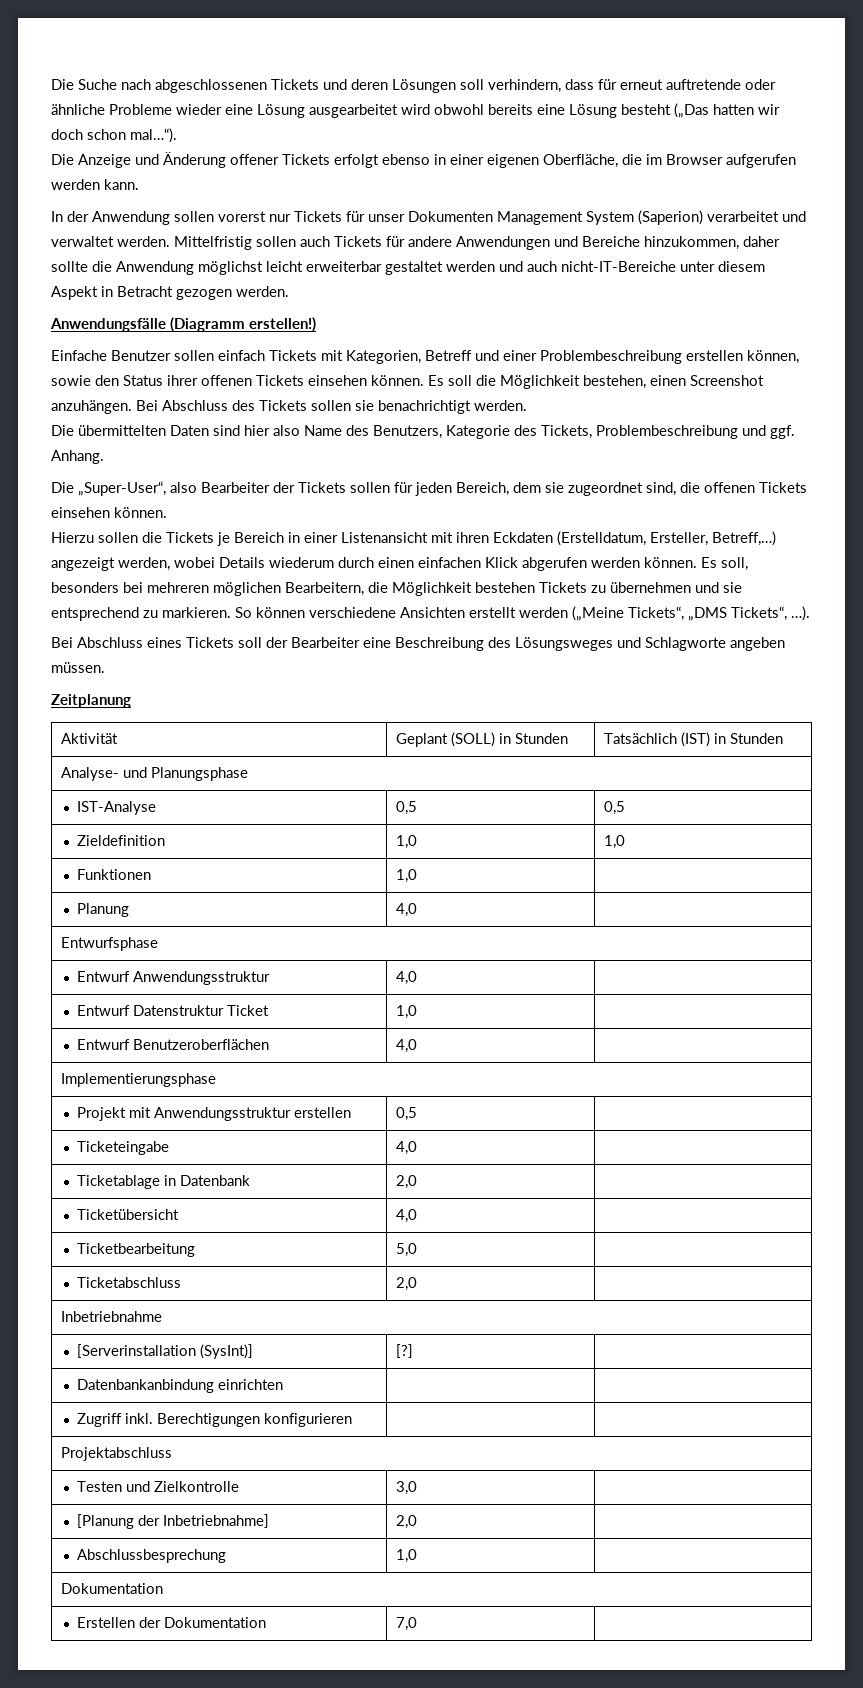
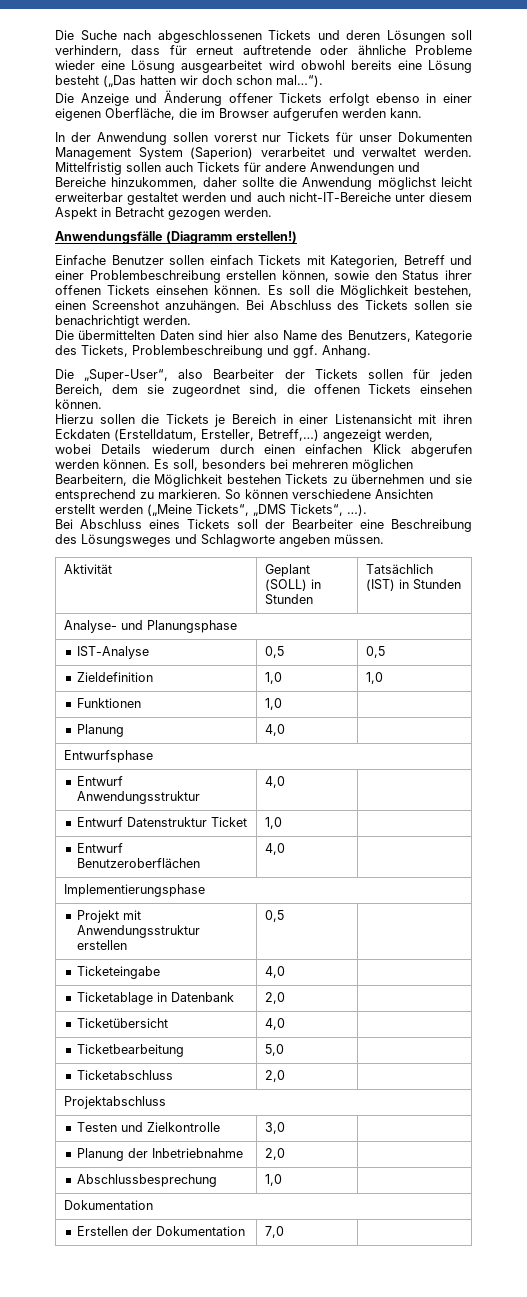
- Zeitplanung
- Inbetriebnahme
- [Serverinstallation (SysInt)] | [?] |
- Datenbankanbindung einrichten | |
- Zugriff inkl. Berechtigungen konfigurieren | |
- [Planung der Inbetriebnahme] | 2,0 |
+ Planung der Inbetriebnahme | 2,0 |

